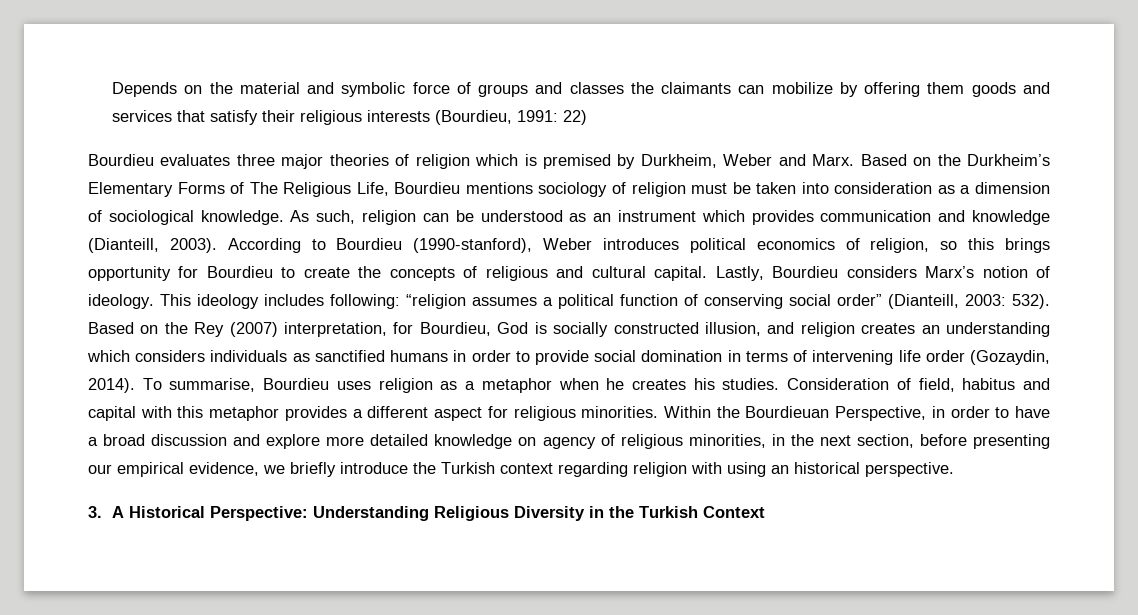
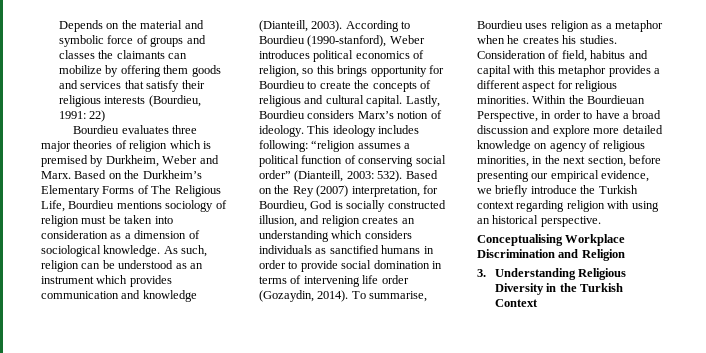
- 3. A Historical Perspective: Understanding Religious Diversity in the Turkish Context
+ Conceptualising Workplace Discrimination and Religion
+ 3. Understanding Religious Diversity in the Turkish Context

